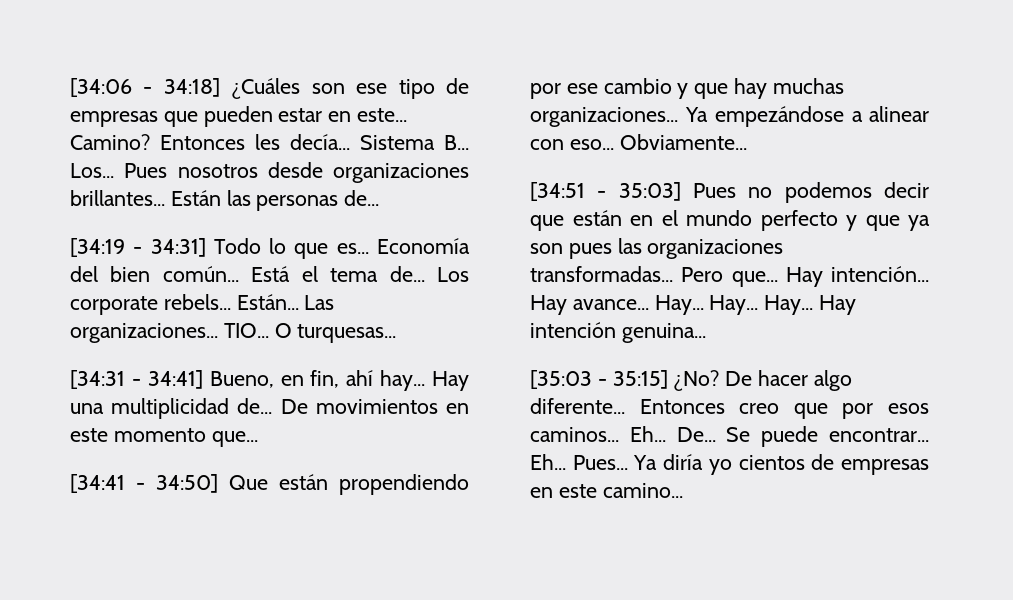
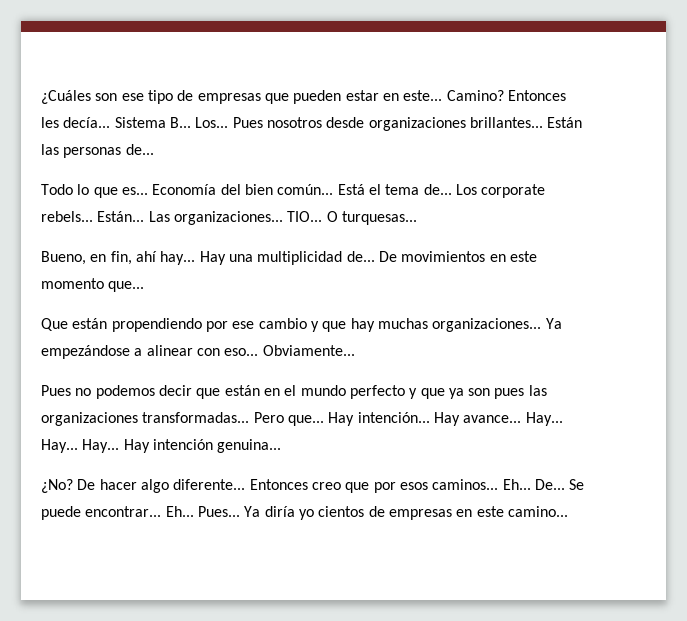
- [34:06 - 34:18] ¿Cuáles son ese tipo de empresas que pueden estar en este...
+ ¿Cuáles son ese tipo de empresas que pueden estar en este...
- [34:19 - 34:31] Todo lo que es...
+ Todo lo que es...
- [34:31 - 34:41] Bueno, en fin, ahí hay...
+ Bueno, en fin, ahí hay...
- [34:41 - 34:50] Que están propendiendo por ese cambio y que hay muchas organizaciones...
+ Que están propendiendo por ese cambio y que hay muchas organizaciones...
- [34:51 - 35:03] Pues no podemos decir que están en el mundo perfecto y que ya son pues las organizaciones transformadas...
+ Pues no podemos decir que están en el mundo perfecto y que ya son pues las organizaciones transformadas...
- [35:03 - 35:15] ¿No?
+ ¿No?

